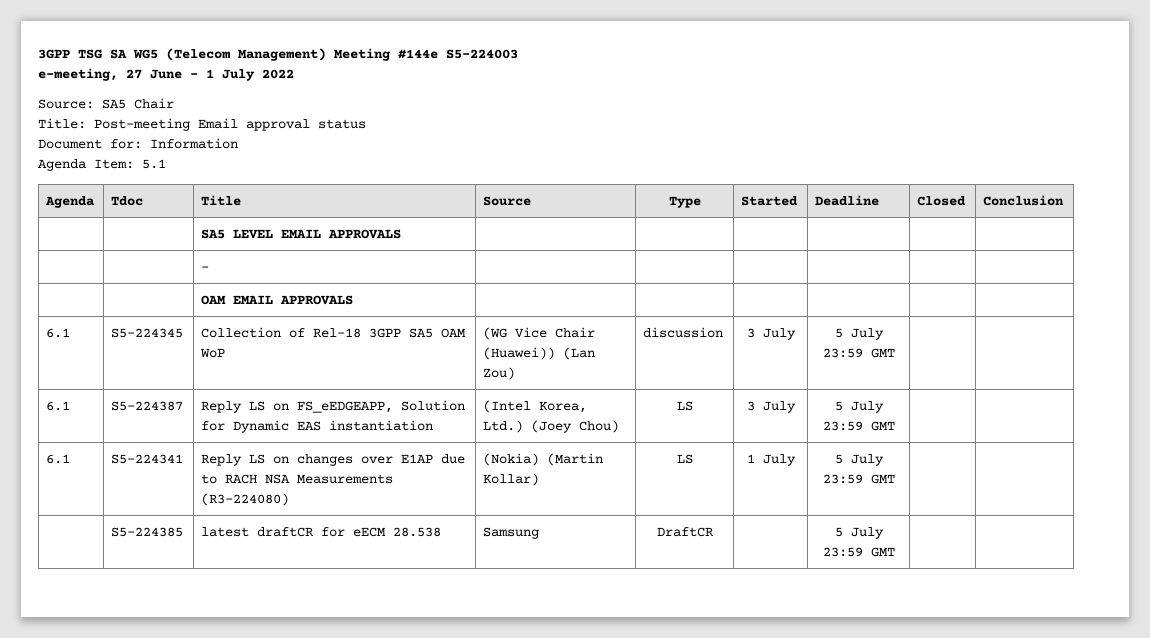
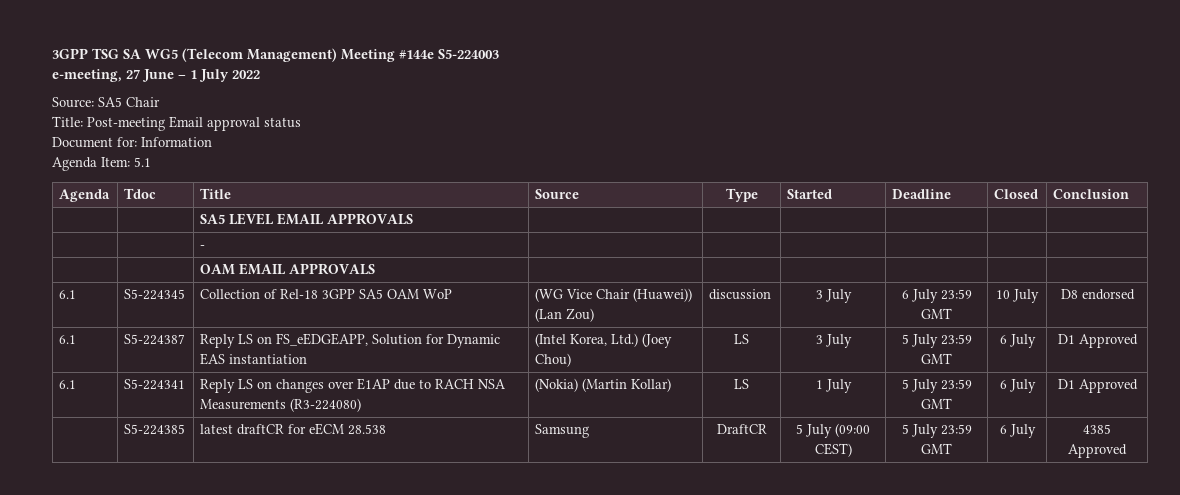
- 6.1 | S5-224345 | Collection of Rel-18 3GPP SA5 OAM WoP | (WG Vice Chair (Huawei)) (Lan Zou) | discussion | 3 July | 5 July 23:59 GMT | |
+ 6.1 | S5-224345 | Collection of Rel-18 3GPP SA5 OAM WoP | (WG Vice Chair (Huawei)) (Lan Zou) | discussion | 3 July | 6 July 23:59 GMT | 10 July | D8 endorsed
- 6.1 | S5-224387 | Reply LS on FS_eEDGEAPP, Solution for Dynamic EAS instantiation | (Intel Korea, Ltd.) (Joey Chou) | LS | 3 July | 5 July 23:59 GMT | |
+ 6.1 | S5-224387 | Reply LS on FS_eEDGEAPP, Solution for Dynamic EAS instantiation | (Intel Korea, Ltd.) (Joey Chou) | LS | 3 July | 5 July 23:59 GMT | 6 July | D1 Approved
- 6.1 | S5-224341 | Reply LS on changes over E1AP due to RACH NSA Measurements (R3-224080) | (Nokia) (Martin Kollar) | LS | 1 July | 5 July 23:59 GMT | |
+ 6.1 | S5-224341 | Reply LS on changes over E1AP due to RACH NSA Measurements (R3-224080) | (Nokia) (Martin Kollar) | LS | 1 July | 5 July 23:59 GMT | 6 July | D1 Approved
- | S5-224385 | latest draftCR for eECM 28.538 | Samsung | DraftCR | | 5 July 23:59 GMT | |
+ | S5-224385 | latest draftCR for eECM 28.538 | Samsung | DraftCR | 5 July (09:00 CEST) | 5 July 23:59 GMT | 6 July | 4385 Approved

